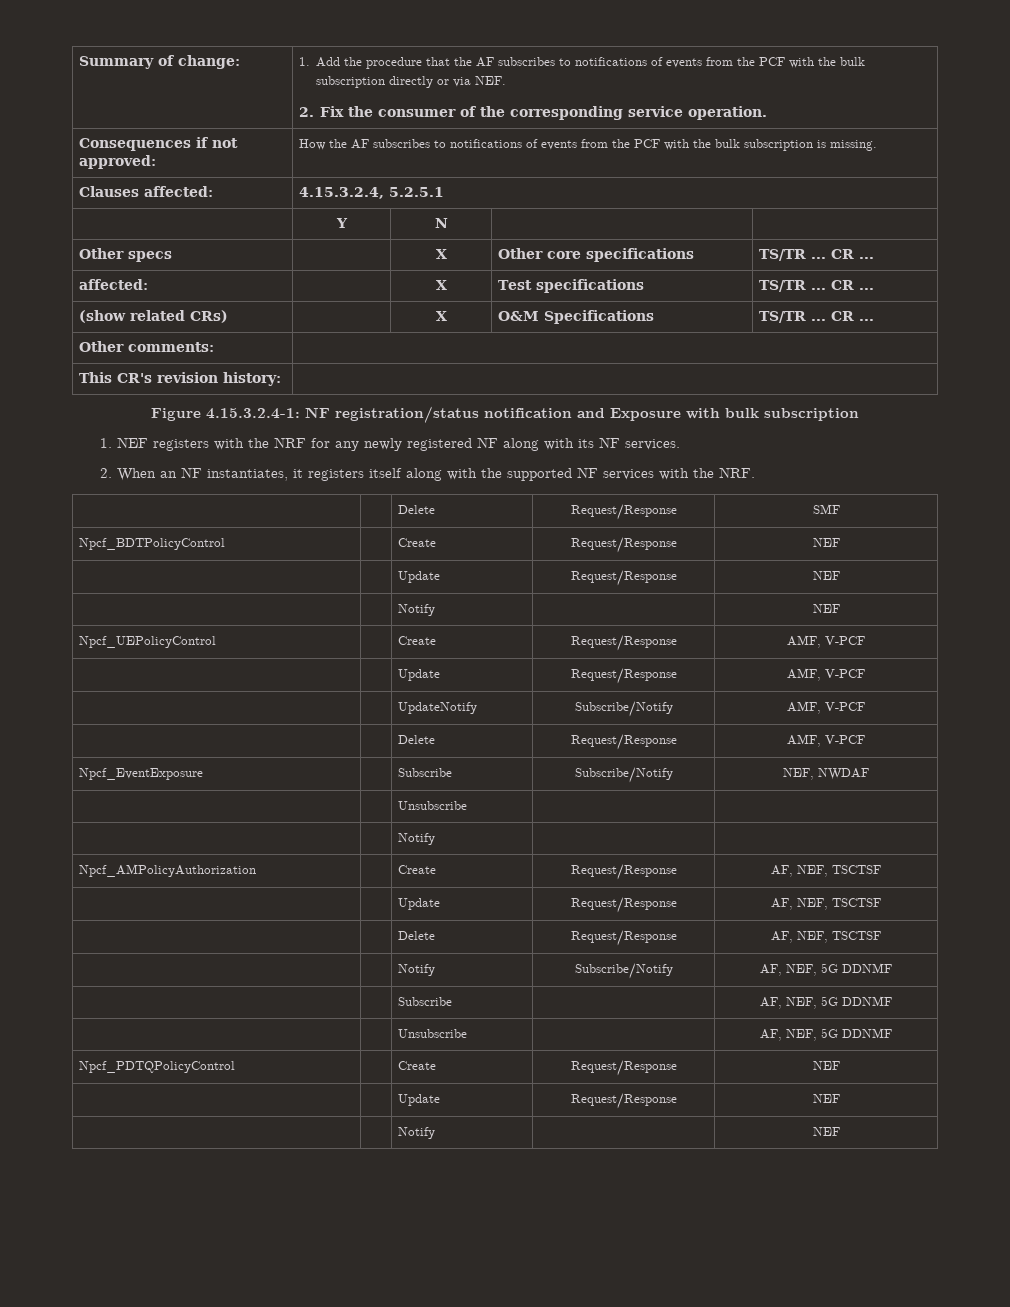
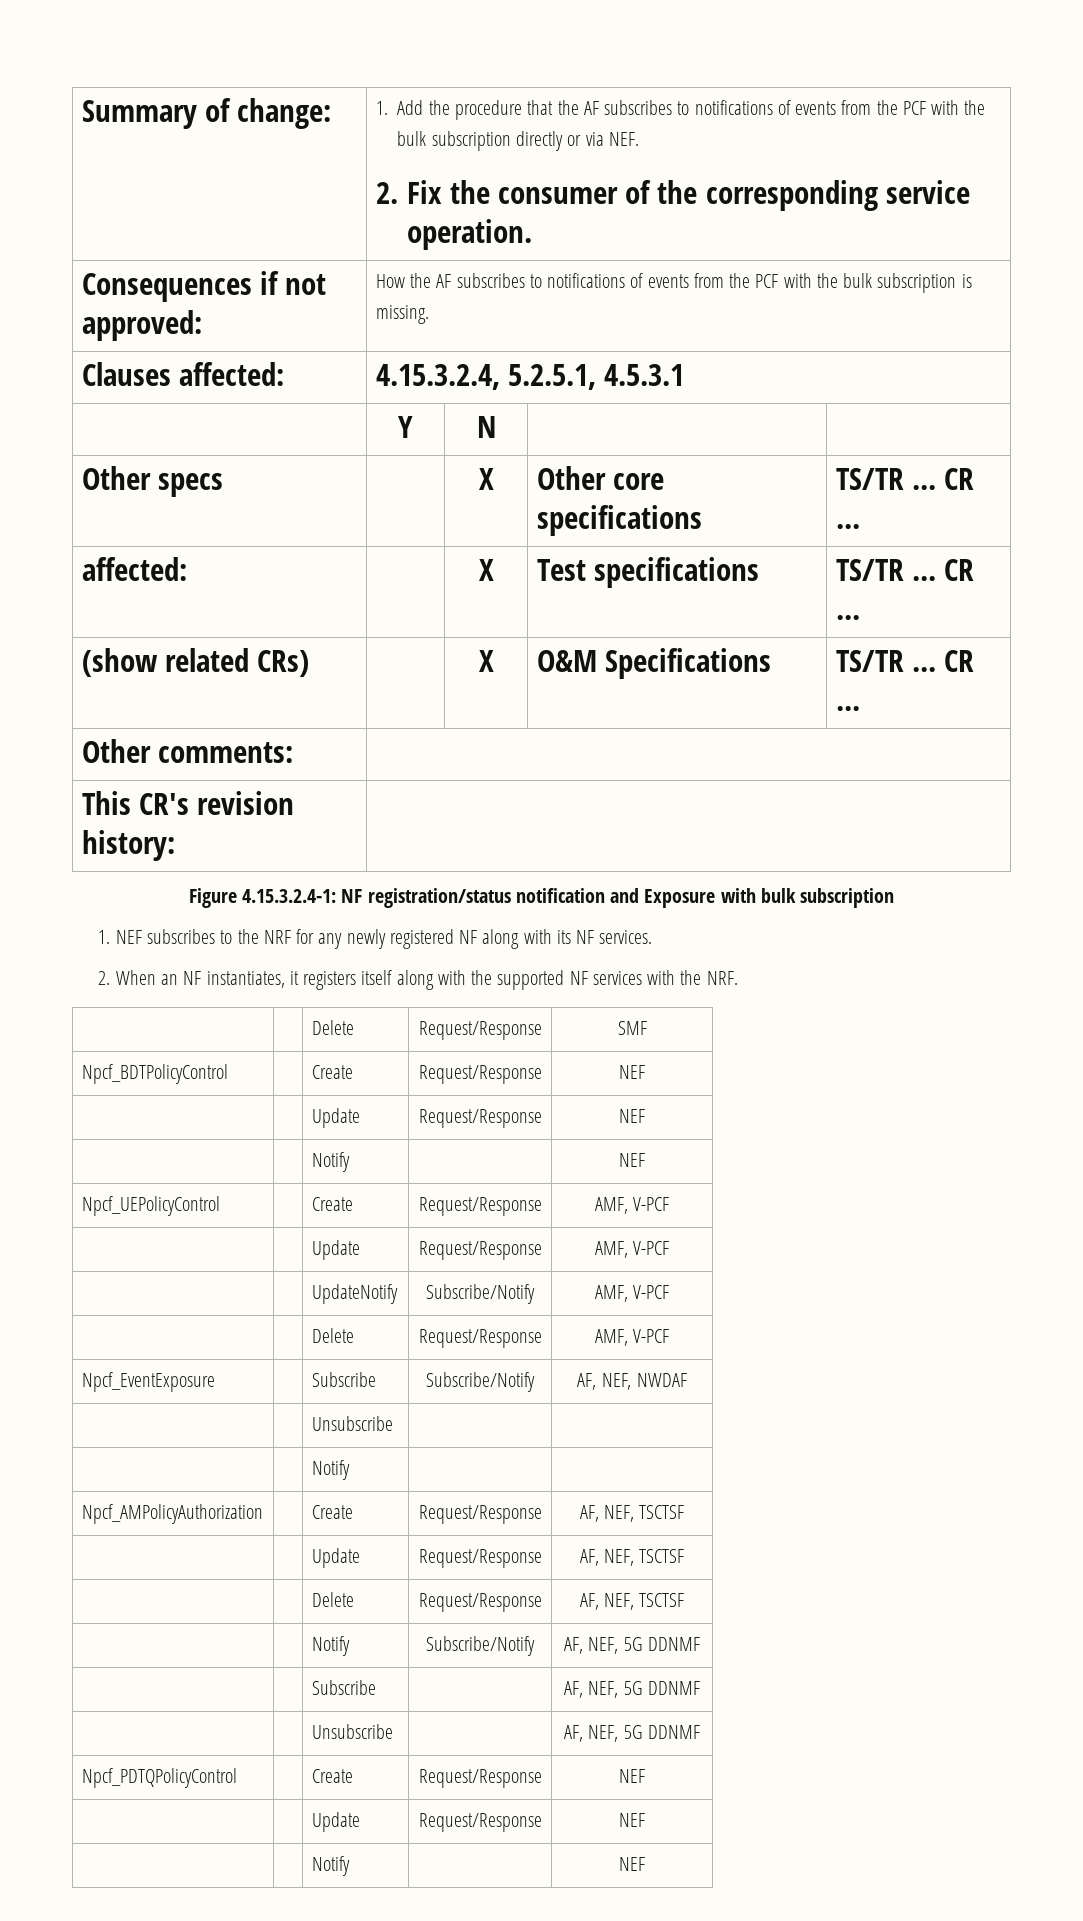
- Clauses affected: | 4.15.3.2.4, 5.2.5.1
+ Clauses affected: | 4.15.3.2.4, 5.2.5.1, 4.5.3.1
- 1. NEF registers with the NRF for any newly registered NF along with its NF services.
+ 1. NEF subscribes to the NRF for any newly registered NF along with its NF services.
- Npcf_EventExposure | | Subscribe | Subscribe/Notify | NEF, NWDAF
+ Npcf_EventExposure | | Subscribe | Subscribe/Notify | AF, NEF, NWDAF

